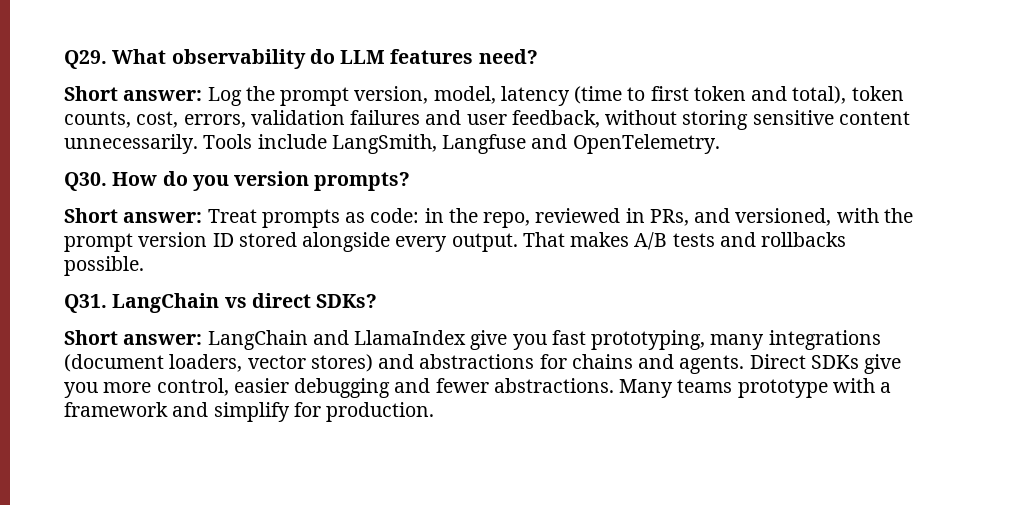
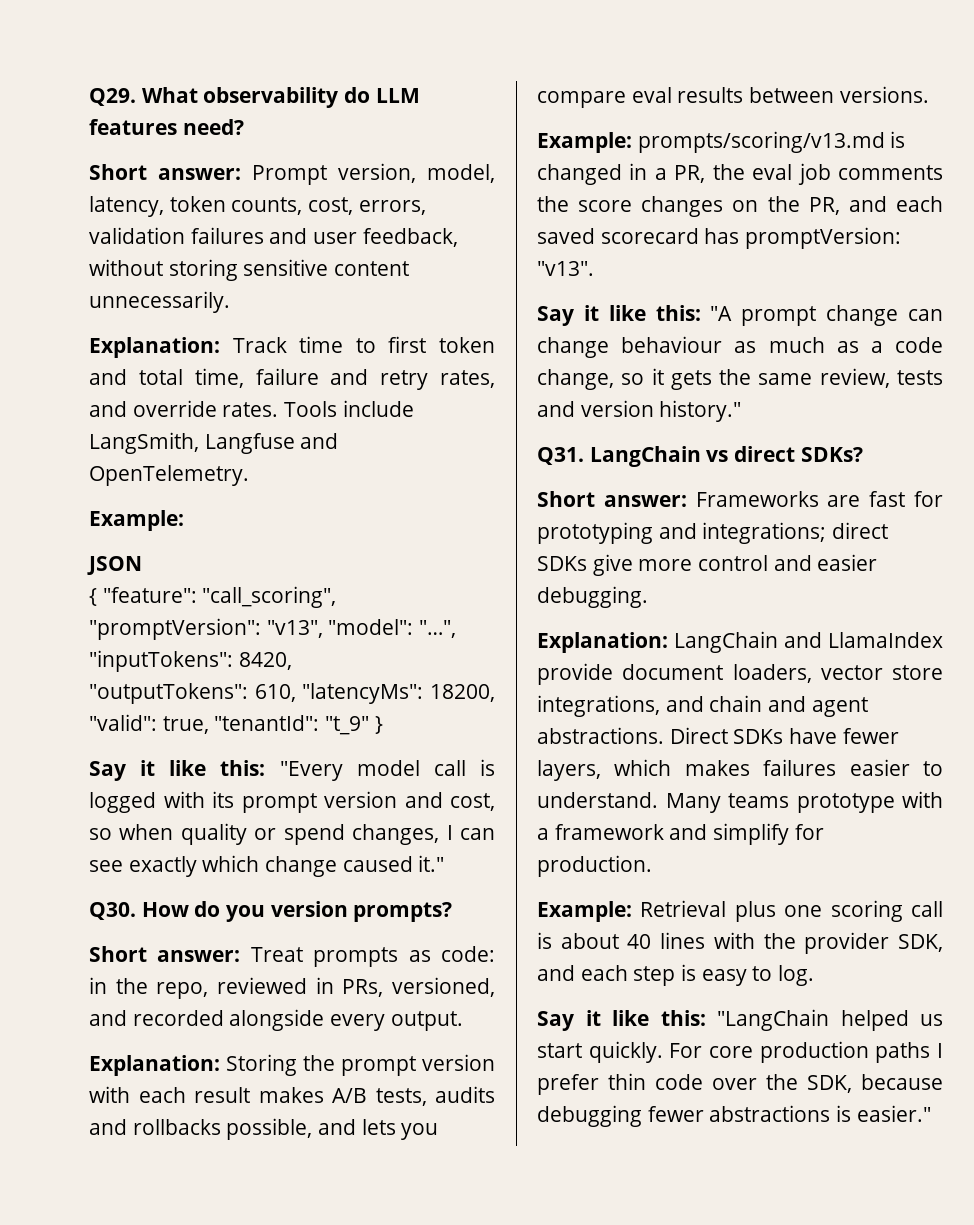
- Short answer: Log the prompt version, model, latency (time to first token and total), token counts, cost, errors, validation failures and user feedback, without storing sensitive content unnecessarily.
+ Short answer: Prompt version, model, latency, token counts, cost, errors, validation failures and user feedback, without storing sensitive content unnecessarily.
+ Explanation: Track time to first token and total time, failure and retry rates, and override rates.
  Tools include LangSmith, Langfuse and OpenTelemetry.
+ Example:
+ JSON
+ { "feature": "call_scoring", "promptVersion": "v13", "model": "…", "inputTokens": 8420,
+ "outputTokens": 610, "latencyMs": 18200, "valid": true, "tenantId": "t_9" }
+ Say it like this: "Every model call is logged with its prompt version and cost, so when quality or spend changes, I can see exactly which change caused it."
- Short answer: Treat prompts as code: in the repo, reviewed in PRs, and versioned, with the prompt version ID stored alongside every output. That makes A/B tests and rollbacks possible.
+ Short answer: Treat prompts as code: in the repo, reviewed in PRs, versioned, and recorded alongside every output.
+ Explanation: Storing the prompt version with each result makes A/B tests, audits and rollbacks possible, and lets you compare eval results between versions.
+ Example: prompts/scoring/v13.md is changed in a PR, the eval job comments the score changes on the PR, and each saved scorecard has promptVersion: "v13".
+ Say it like this: "A prompt change can change behaviour as much as a code change, so it gets the same review, tests and version history."
- Short answer: LangChain and LlamaIndex give you fast prototyping, many integrations (document loaders, vector stores) and abstractions for chains and agents. Direct SDKs give you more control, easier debugging and fewer abstractions.
+ Short answer: Frameworks are fast for prototyping and integrations; direct SDKs give more control and easier debugging.
+ Explanation: LangChain and LlamaIndex provide document loaders, vector store integrations, and chain and agent abstractions. Direct SDKs have fewer layers, which makes failures easier to understand.
+ Example: Retrieval plus one scoring call is about 40 lines with the provider SDK, and each step is easy to log.
+ Say it like this: "LangChain helped us start quickly. For core production paths I prefer thin code over the SDK, because debugging fewer abstractions is easier."

